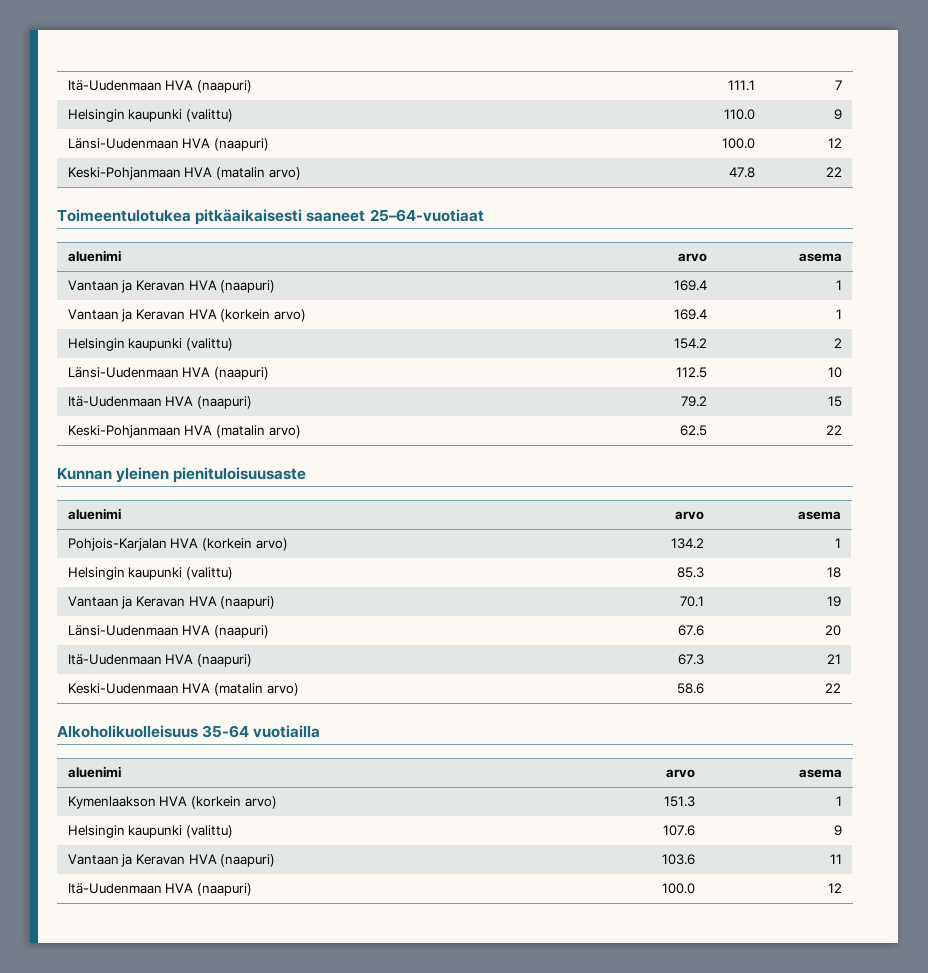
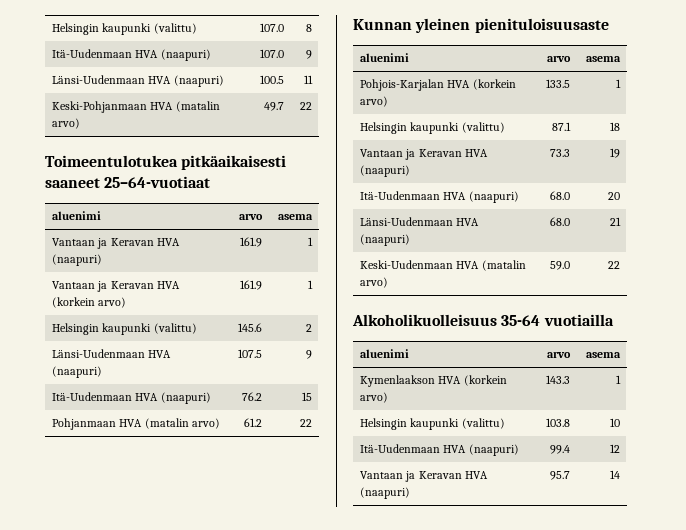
- Itä-Uudenmaan HVA (naapuri) | 111.1 | 7
- Helsingin kaupunki (valittu) | 110.0 | 9
+ Helsingin kaupunki (valittu) | 107.0 | 8
+ Itä-Uudenmaan HVA (naapuri) | 107.0 | 9
- Länsi-Uudenmaan HVA (naapuri) | 100.0 | 12
- Keski-Pohjanmaan HVA (matalin arvo) | 47.8 | 22
+ Länsi-Uudenmaan HVA (naapuri) | 100.5 | 11
+ Keski-Pohjanmaan HVA (matalin arvo) | 49.7 | 22
- Vantaan ja Keravan HVA (naapuri) | 169.4 | 1
+ Vantaan ja Keravan HVA (naapuri) | 161.9 | 1
- Vantaan ja Keravan HVA (korkein arvo) | 169.4 | 1
- Helsingin kaupunki (valittu) | 154.2 | 2
+ Vantaan ja Keravan HVA (korkein arvo) | 161.9 | 1
+ Helsingin kaupunki (valittu) | 145.6 | 2
- Länsi-Uudenmaan HVA (naapuri) | 112.5 | 10
- Itä-Uudenmaan HVA (naapuri) | 79.2 | 15
+ Länsi-Uudenmaan HVA (naapuri) | 107.5 | 9
+ Itä-Uudenmaan HVA (naapuri) | 76.2 | 15
- Keski-Pohjanmaan HVA (matalin arvo) | 62.5 | 22
+ Pohjanmaan HVA (matalin arvo) | 61.2 | 22
- Pohjois-Karjalan HVA (korkein arvo) | 134.2 | 1
- Helsingin kaupunki (valittu) | 85.3 | 18
+ Pohjois-Karjalan HVA (korkein arvo) | 133.5 | 1
+ Helsingin kaupunki (valittu) | 87.1 | 18
- Vantaan ja Keravan HVA (naapuri) | 70.1 | 19
+ Vantaan ja Keravan HVA (naapuri) | 73.3 | 19
- Länsi-Uudenmaan HVA (naapuri) | 67.6 | 20
- Itä-Uudenmaan HVA (naapuri) | 67.3 | 21
+ Itä-Uudenmaan HVA (naapuri) | 68.0 | 20
+ Länsi-Uudenmaan HVA (naapuri) | 68.0 | 21
- Keski-Uudenmaan HVA (matalin arvo) | 58.6 | 22
+ Keski-Uudenmaan HVA (matalin arvo) | 59.0 | 22
- Kymenlaakson HVA (korkein arvo) | 151.3 | 1
- Helsingin kaupunki (valittu) | 107.6 | 9
- Vantaan ja Keravan HVA (naapuri) | 103.6 | 11
- Itä-Uudenmaan HVA (naapuri) | 100.0 | 12
+ Kymenlaakson HVA (korkein arvo) | 143.3 | 1
+ Helsingin kaupunki (valittu) | 103.8 | 10
+ Itä-Uudenmaan HVA (naapuri) | 99.4 | 12
+ Vantaan ja Keravan HVA (naapuri) | 95.7 | 14

